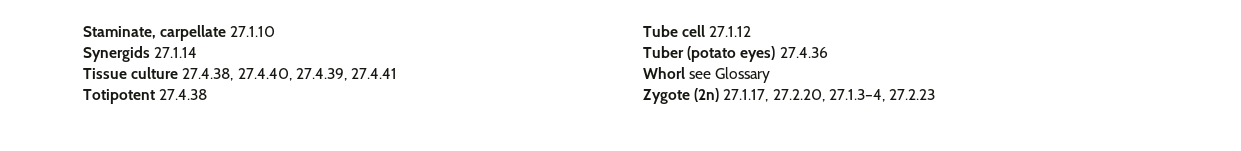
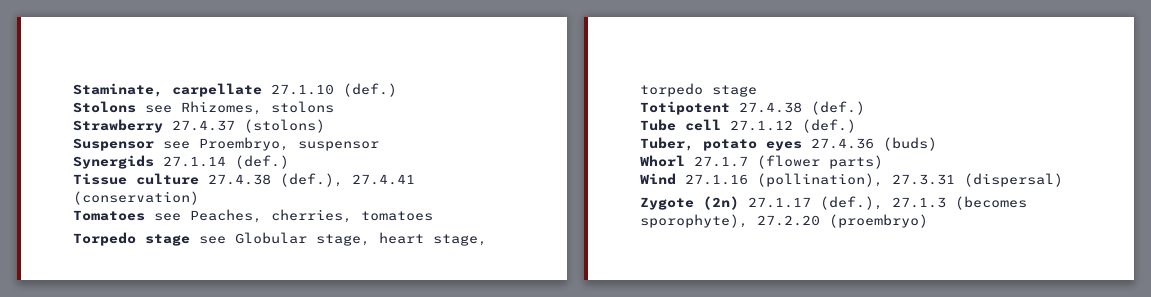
- Staminate, carpellate 27.1.10
+ Staminate, carpellate 27.1.10 (def.)
+ Stolons see Rhizomes, stolons
+ Strawberry 27.4.37 (stolons)
+ Suspensor see Proembryo, suspensor
- Synergids 27.1.14
+ Synergids 27.1.14 (def.)
- Tissue culture 27.4.38, 27.4.40, 27.4.39, 27.4.41
+ Tissue culture 27.4.38 (def.), 27.4.41 (conservation)
+ Tomatoes see Peaches, cherries, tomatoes
+ Torpedo stage see Globular stage, heart stage, torpedo stage
- Totipotent 27.4.38
+ Totipotent 27.4.38 (def.)
- Tube cell 27.1.12
- Tuber (potato eyes) 27.4.36
+ Tube cell 27.1.12 (def.)
+ Tuber, potato eyes 27.4.36 (buds)
- Whorl see Glossary
- Zygote (2n) 27.1.17, 27.2.20, 27.1.3–4, 27.2.23
+ Whorl 27.1.7 (flower parts)
+ Wind 27.1.16 (pollination), 27.3.31 (dispersal)
+ Zygote (2n) 27.1.17 (def.), 27.1.3 (becomes sporophyte), 27.2.20 (proembryo)

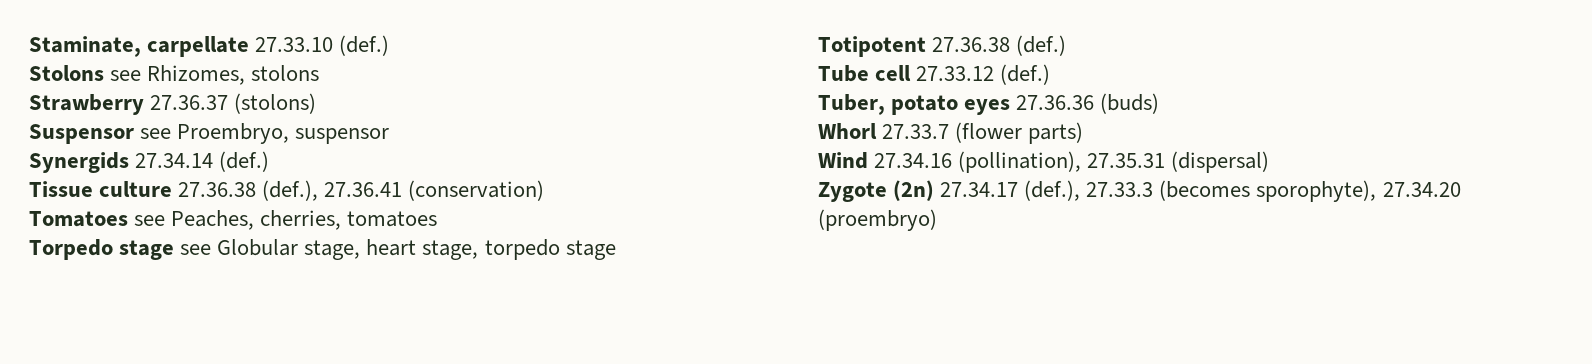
- Staminate, carpellate 27.1.10 (def.)
+ Staminate, carpellate 27.33.10 (def.)
- Strawberry 27.4.37 (stolons)
+ Strawberry 27.36.37 (stolons)
- Synergids 27.1.14 (def.)
+ Synergids 27.34.14 (def.)
- Tissue culture 27.4.38 (def.), 27.4.41 (conservation)
+ Tissue culture 27.36.38 (def.), 27.36.41 (conservation)
- Totipotent 27.4.38 (def.)
+ Totipotent 27.36.38 (def.)
- Tube cell 27.1.12 (def.)
+ Tube cell 27.33.12 (def.)
- Tuber, potato eyes 27.4.36 (buds)
+ Tuber, potato eyes 27.36.36 (buds)
- Whorl 27.1.7 (flower parts)
+ Whorl 27.33.7 (flower parts)
- Wind 27.1.16 (pollination), 27.3.31 (dispersal)
+ Wind 27.34.16 (pollination), 27.35.31 (dispersal)
- Zygote (2n) 27.1.17 (def.), 27.1.3 (becomes sporophyte), 27.2.20 (proembryo)
+ Zygote (2n) 27.34.17 (def.), 27.33.3 (becomes sporophyte), 27.34.20 (proembryo)

